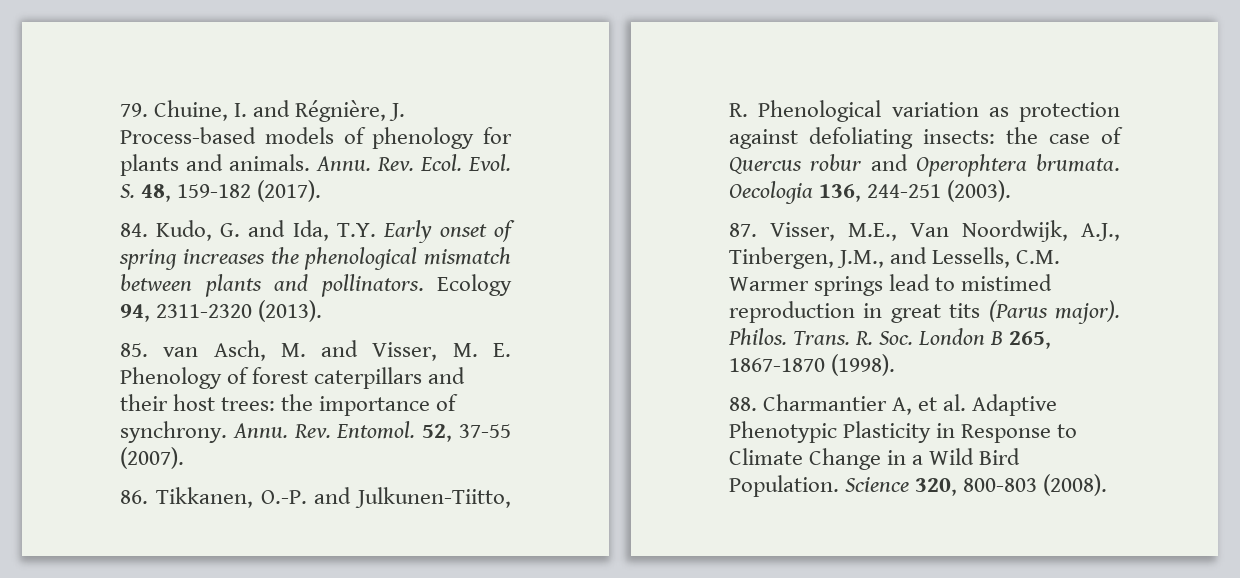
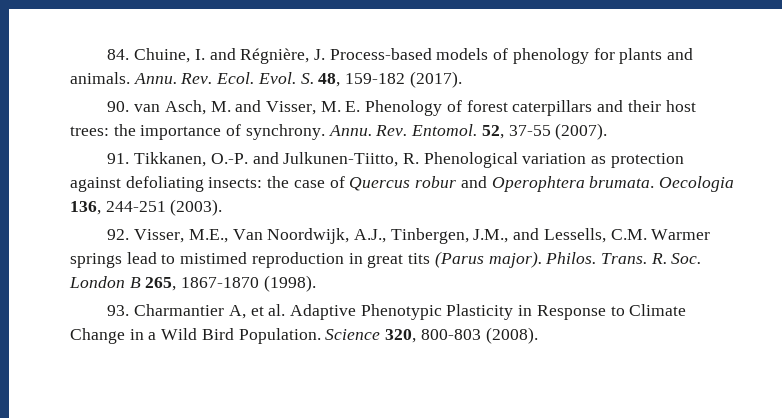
- 79. Chuine, I. and Régnière, J. Process-based models of phenology for plants and animals.
+ 84. Chuine, I. and Régnière, J. Process-based models of phenology for plants and animals.
- 84. Kudo, G. and Ida, T.Y. Early onset of spring increases the phenological mismatch between plants and pollinators. Ecology 94, 2311-2320 (2013).
- 85. van Asch, M. and Visser, M. E. Phenology of forest caterpillars and their host trees: the importance of synchrony.
+ 90. van Asch, M. and Visser, M. E. Phenology of forest caterpillars and their host trees: the importance of synchrony.
- 86. Tikkanen, O.-P. and Julkunen-Tiitto, R. Phenological variation as protection against defoliating insects: the case of Quercus robur and Operophtera brumata.
+ 91. Tikkanen, O.-P. and Julkunen-Tiitto, R. Phenological variation as protection against defoliating insects: the case of Quercus robur and Operophtera brumata.
- 87. Visser, M.E., Van Noordwijk, A.J., Tinbergen, J.M., and Lessells, C.M. Warmer springs lead to mistimed reproduction in great tits (Parus major).
+ 92. Visser, M.E., Van Noordwijk, A.J., Tinbergen, J.M., and Lessells, C.M. Warmer springs lead to mistimed reproduction in great tits (Parus major).
- 88. Charmantier A, et al. Adaptive Phenotypic Plasticity in Response to Climate Change in a Wild Bird Population.
+ 93. Charmantier A, et al. Adaptive Phenotypic Plasticity in Response to Climate Change in a Wild Bird Population.

